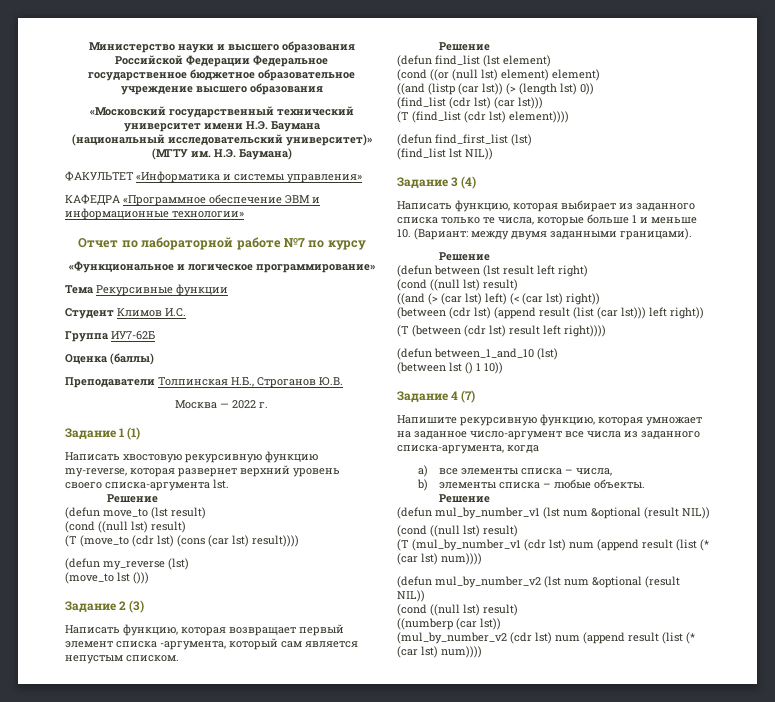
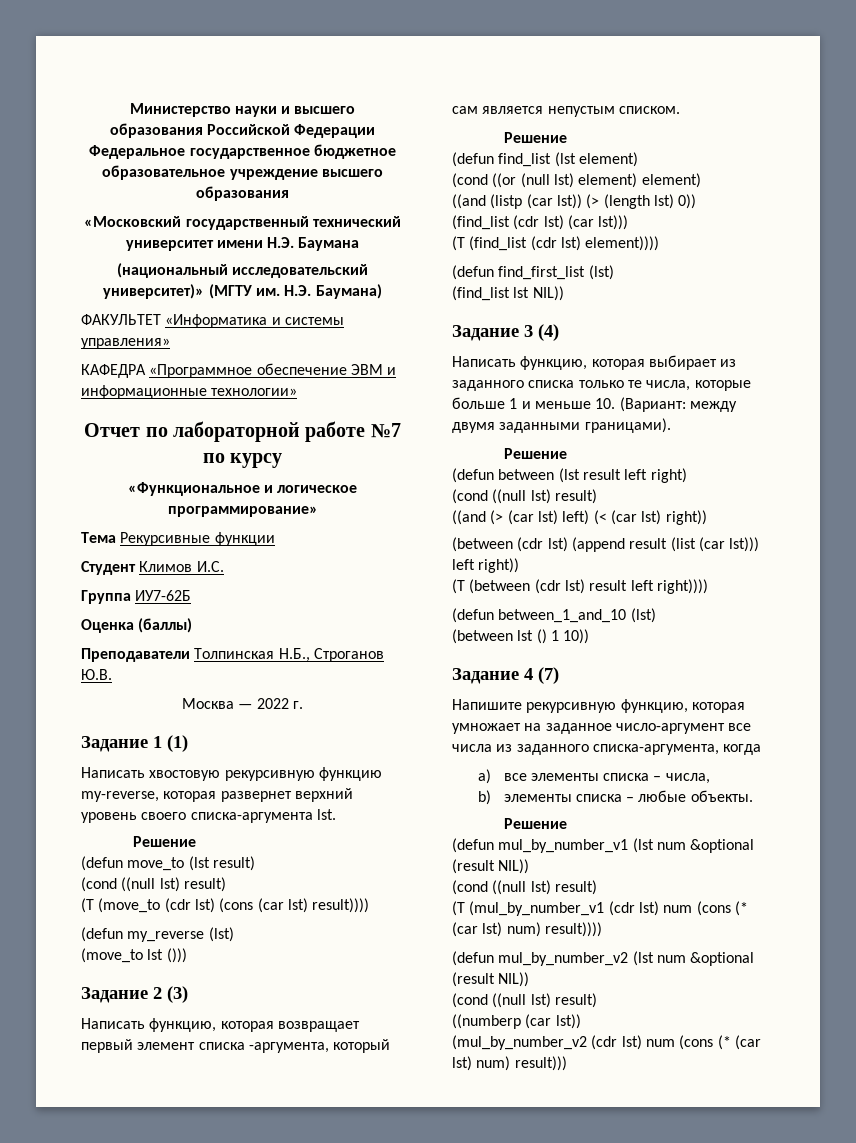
- (T (mul_by_number_v1 (cdr lst) num (append result (list (* (car lst) num))))
+ (T (mul_by_number_v1 (cdr lst) num (cons (* (car lst) num) result))))
- (mul_by_number_v2 (cdr lst) num (append result (list (* (car lst) num))))
+ (mul_by_number_v2 (cdr lst) num (cons (* (car lst) num) result)))

